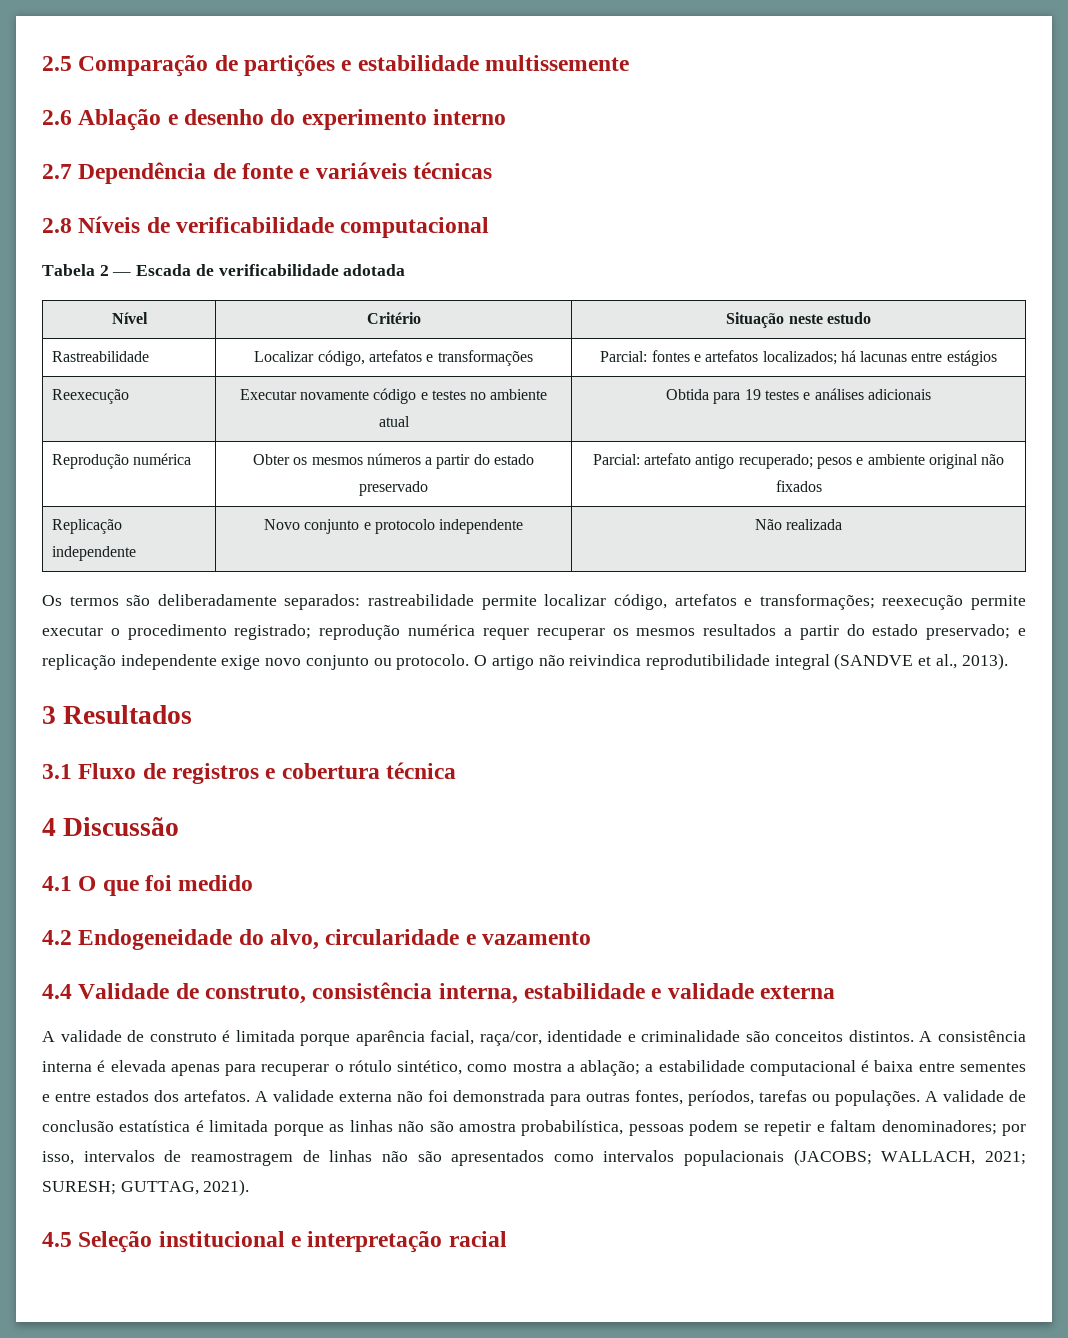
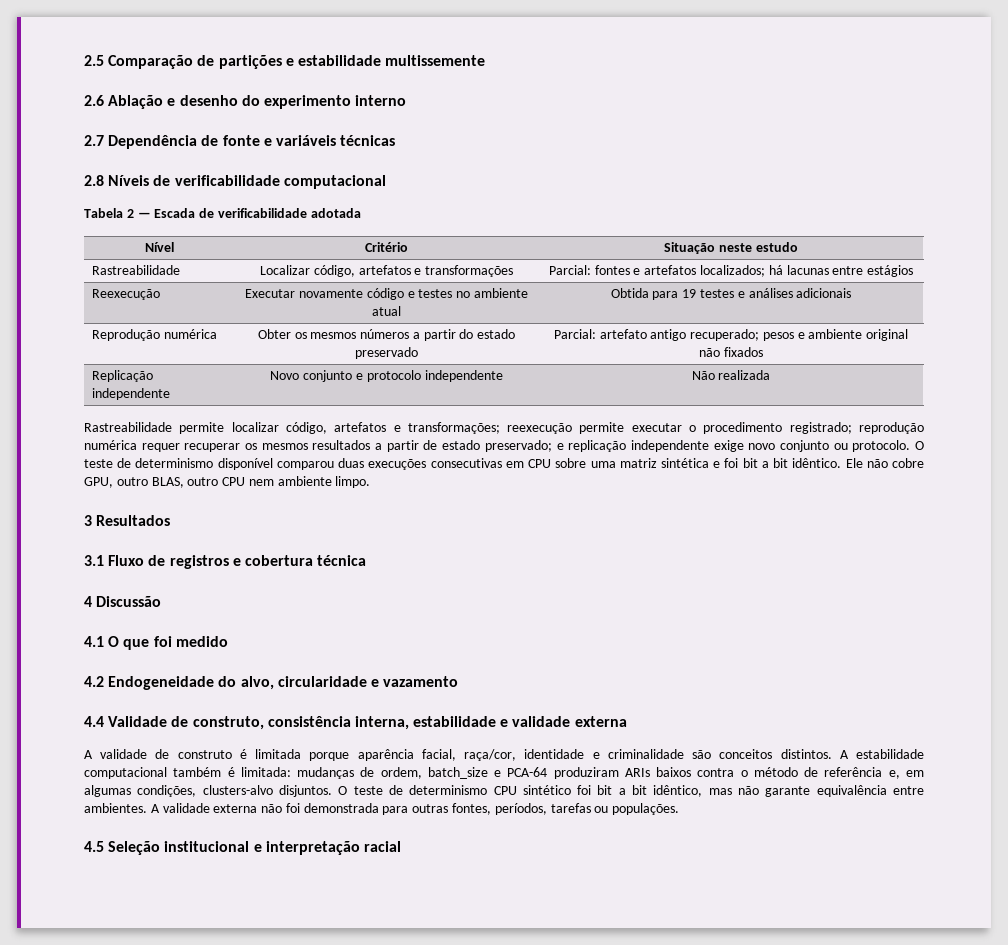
- Os termos são deliberadamente separados: rastreabilidade permite localizar código, artefatos e transformações; reexecução permite executar o procedimento registrado; reprodução numérica requer recuperar os mesmos resultados a partir do estado preservado; e replicação independente exige novo conjunto ou protocolo.
+ Rastreabilidade permite localizar código, artefatos e transformações; reexecução permite executar o procedimento registrado; reprodução numérica requer recuperar os mesmos resultados a partir de estado preservado; e replicação independente exige novo conjunto ou protocolo.
- O artigo não reivindica reprodutibilidade integral (SANDVE et al., 2013).
+ O teste de determinismo disponível comparou duas execuções consecutivas em CPU sobre uma matriz sintética e foi bit a bit idêntico. Ele não cobre GPU, outro BLAS, outro CPU nem ambiente limpo.
- A consistência interna é elevada apenas para recuperar o rótulo sintético, como mostra a ablação; a estabilidade computacional é baixa entre sementes e entre estados dos artefatos.
+ A estabilidade computacional também é limitada: mudanças de ordem, batch_size e PCA-64 produziram ARIs baixos contra o método de referência e, em algumas condições, clusters-alvo disjuntos. O teste de determinismo CPU sintético foi bit a bit idêntico, mas não garante equivalência entre ambientes.
- A validade de conclusão estatística é limitada porque as linhas não são amostra probabilística, pessoas podem se repetir e faltam denominadores; por isso, intervalos de reamostragem de linhas não são apresentados como intervalos populacionais (JACOBS; WALLACH, 2021; SURESH; GUTTAG, 2021).

